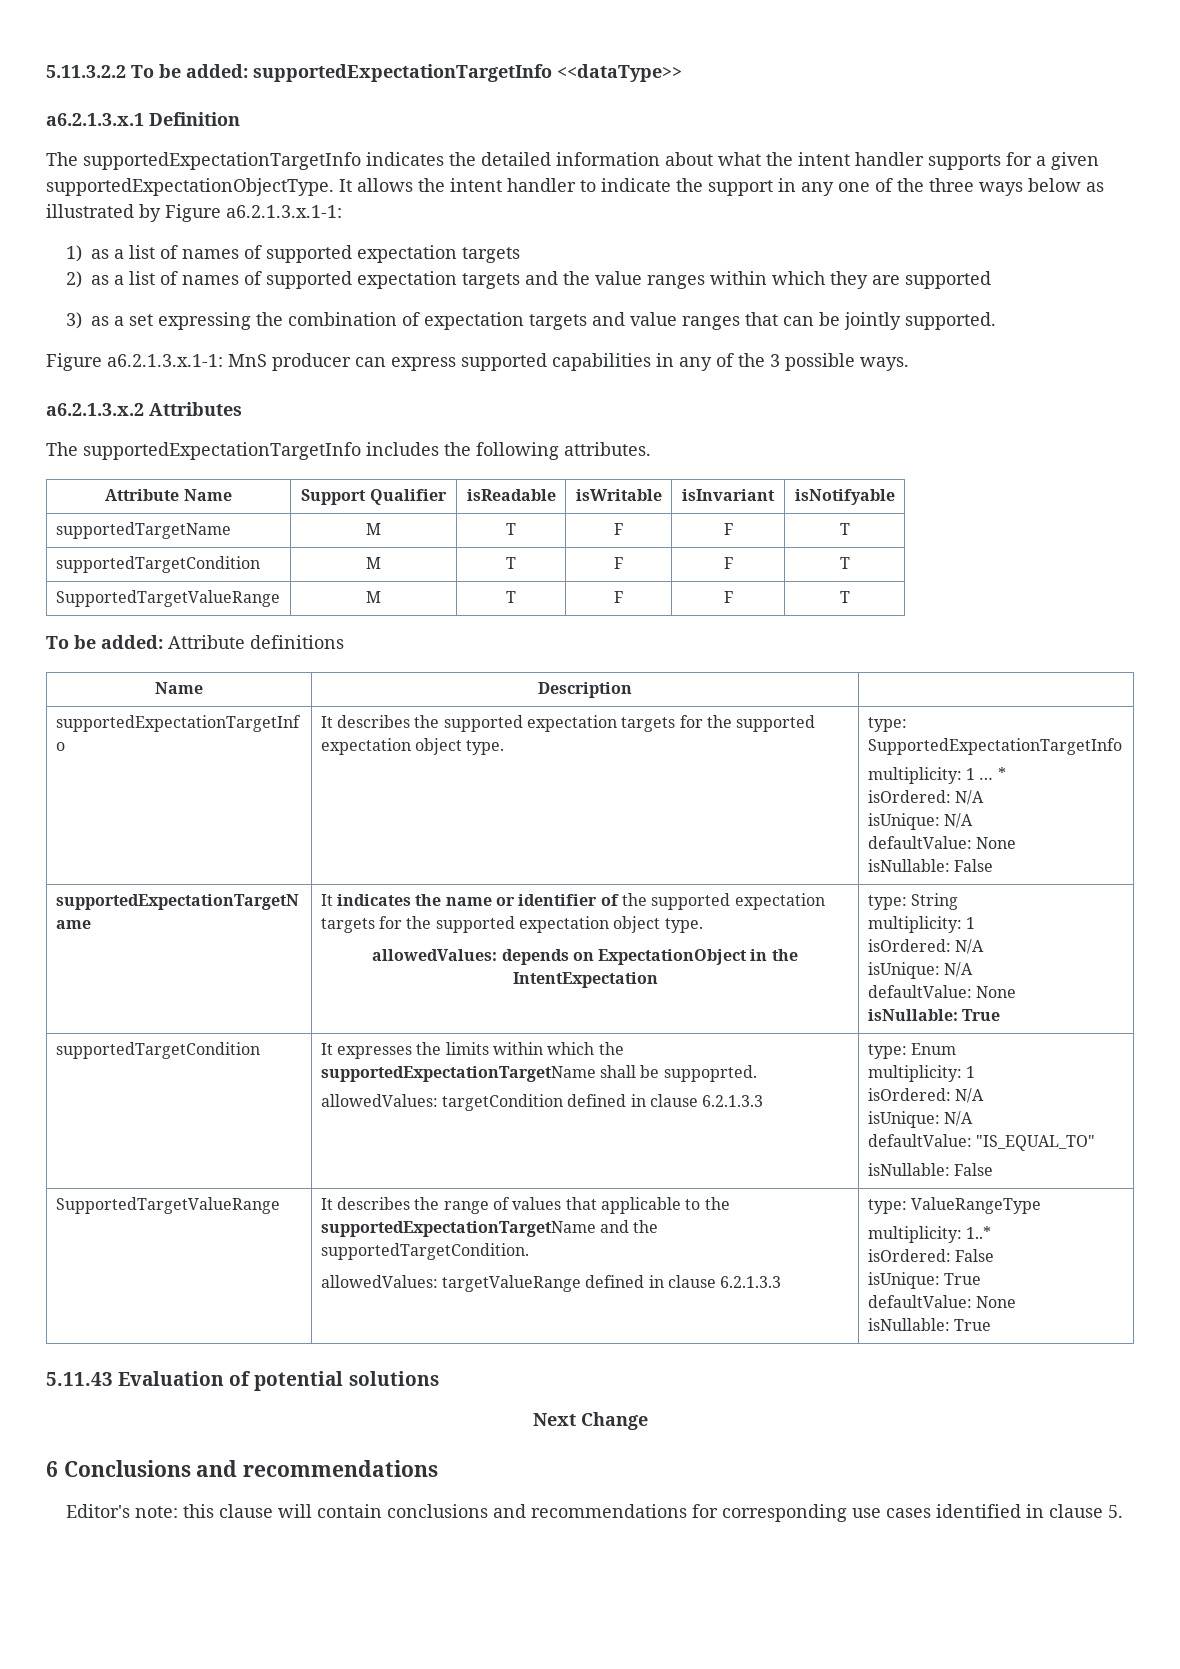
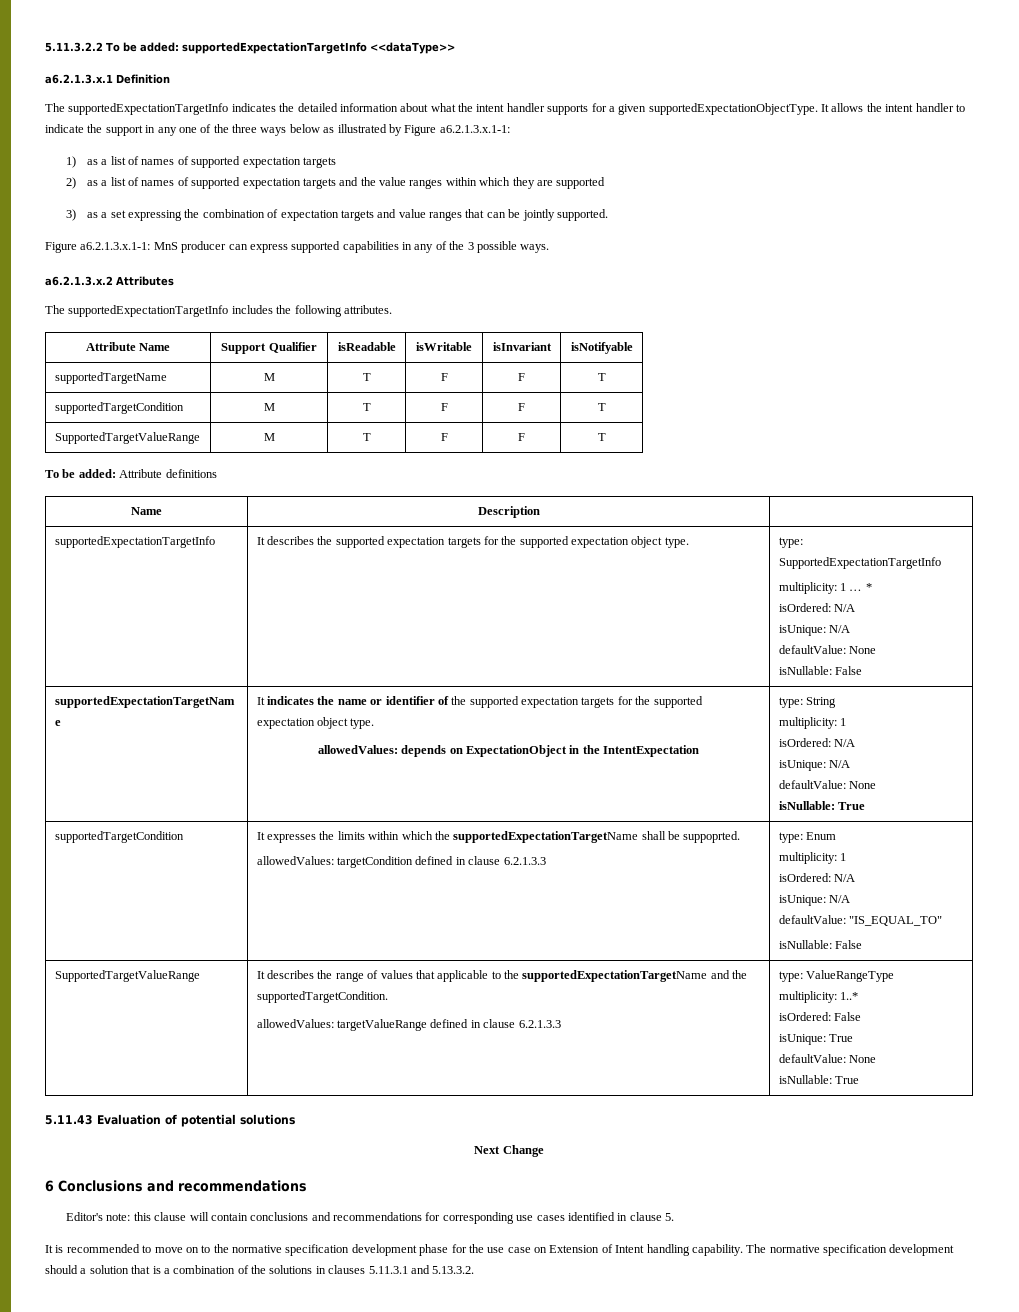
+ It is recommended to move on to the normative specification development phase for the use case on Extension of Intent handling capability. The normative specification development should a solution that is a combination of the solutions in clauses 5.11.3.1 and 5.13.3.2.

